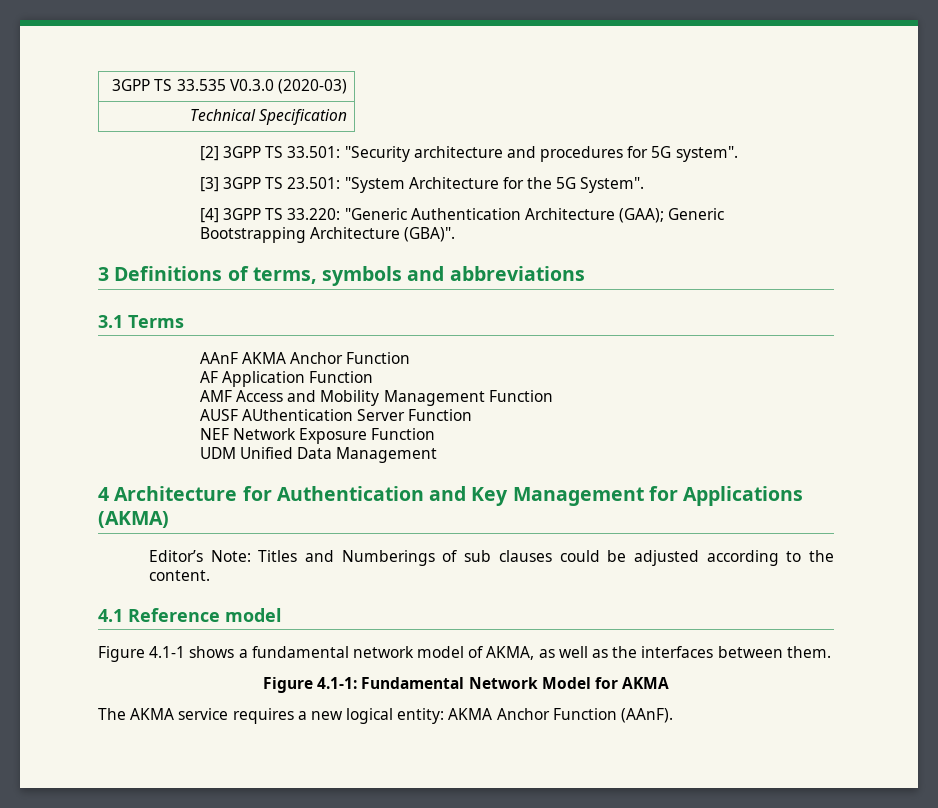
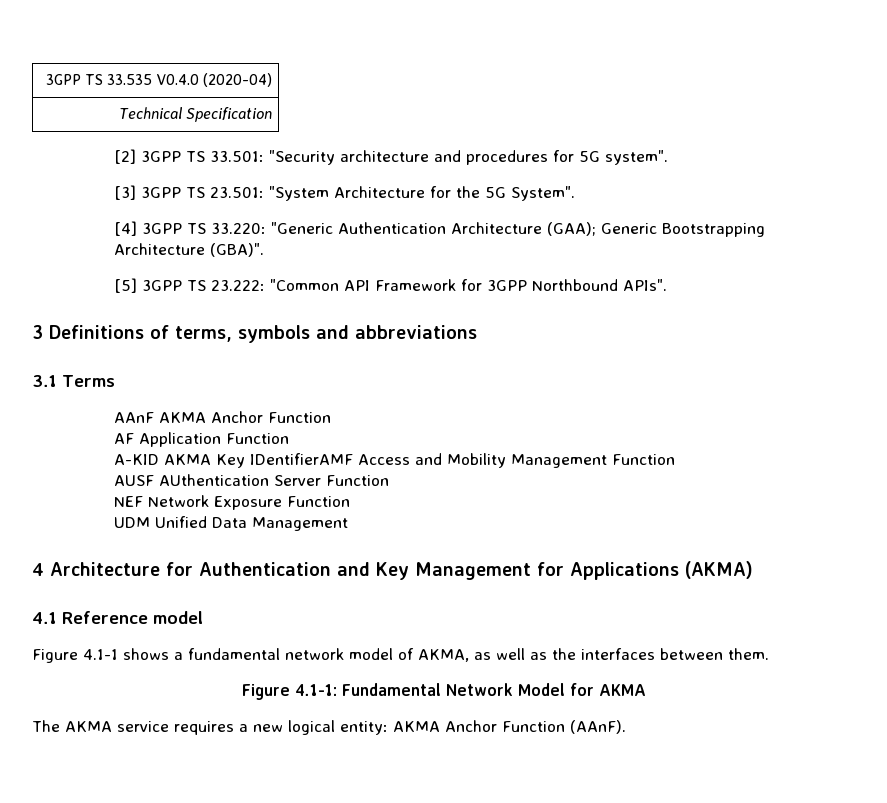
- 3GPP TS 33.535 V0.3.0 (2020-03)
+ 3GPP TS 33.535 V0.4.0 (2020-04)
+ [5] 3GPP TS 23.222: "Common API Framework for 3GPP Northbound APIs".
- AMF Access and Mobility Management Function
+ A-KID AKMA Key IDentifierAMF Access and Mobility Management Function
- Editor’s Note: Titles and Numberings of sub clauses could be adjusted according to the content.

